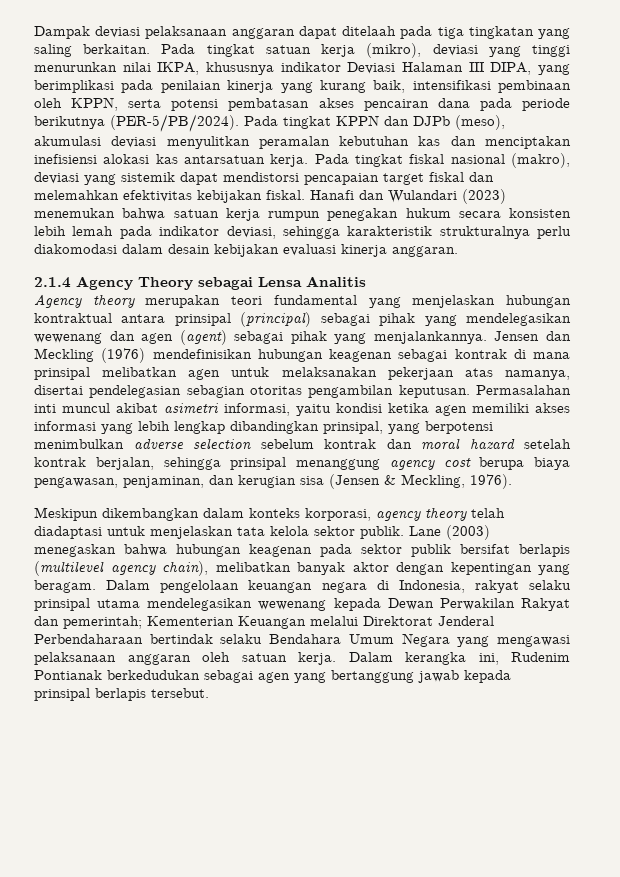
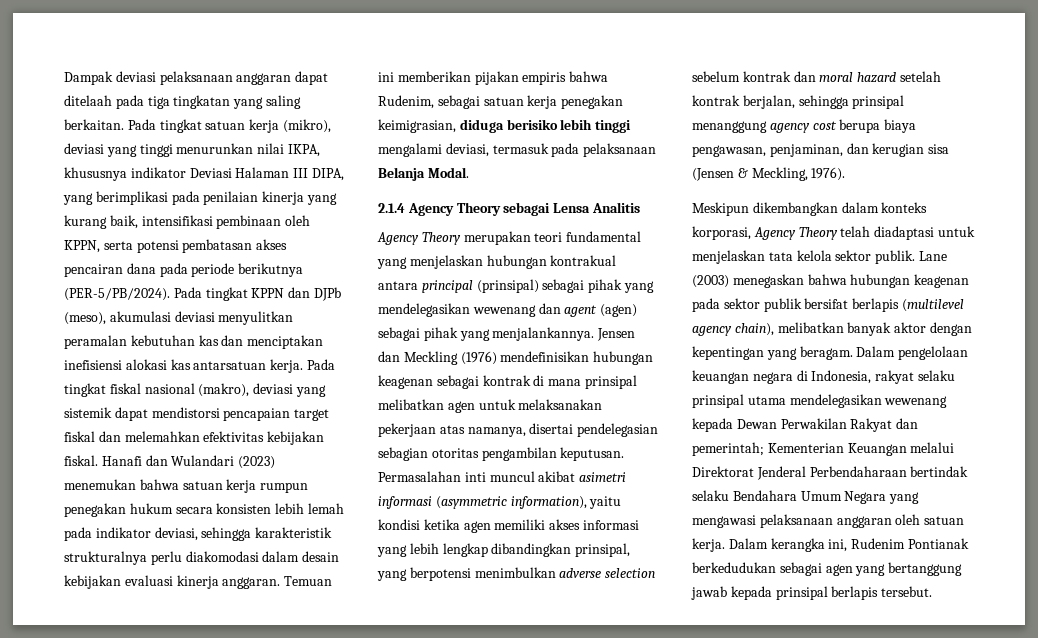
+ Temuan ini memberikan pijakan empiris bahwa Rudenim, sebagai satuan kerja penegakan keimigrasian, diduga berisiko lebih tinggi mengalami deviasi, termasuk pada pelaksanaan Belanja Modal.
- Agency theory merupakan teori fundamental yang menjelaskan hubungan kontraktual antara prinsipal (principal) sebagai pihak yang mendelegasikan wewenang dan agen (agent) sebagai pihak yang menjalankannya.
+ Agency Theory merupakan teori fundamental yang menjelaskan hubungan kontrakual antara principal (prinsipal) sebagai pihak yang mendelegasikan wewenang dan agent (agen) sebagai pihak yang menjalankannya.
- Permasalahan inti muncul akibat asimetri informasi, yaitu kondisi ketika agen memiliki akses informasi yang lebih lengkap dibandingkan prinsipal, yang berpotensi menimbulkan adverse selection sebelum kontrak dan moral hazard setelah kontrak berjalan, sehingga prinsipal menanggung agency cost berupa biaya pengawasan, penjaminan, dan kerugian sisa (Jensen & Meckling, 1976).
+ Permasalahan inti muncul akibat asimetri informasi (asymmetric information), yaitu kondisi ketika agen memiliki akses informasi yang lebih lengkap dibandingkan prinsipal, yang berpotensi menimbulkan adverse selection sebelum kontrak dan moral hazard setelah kontrak berjalan, sehingga prinsipal menanggung agency cost berupa biaya pengawasan, penjaminan, dan kerugian sisa (Jensen & Meckling, 1976).
- Meskipun dikembangkan dalam konteks korporasi, agency theory telah diadaptasi untuk menjelaskan tata kelola sektor publik.
+ Meskipun dikembangkan dalam konteks korporasi, Agency Theory telah diadaptasi untuk menjelaskan tata kelola sektor publik.

